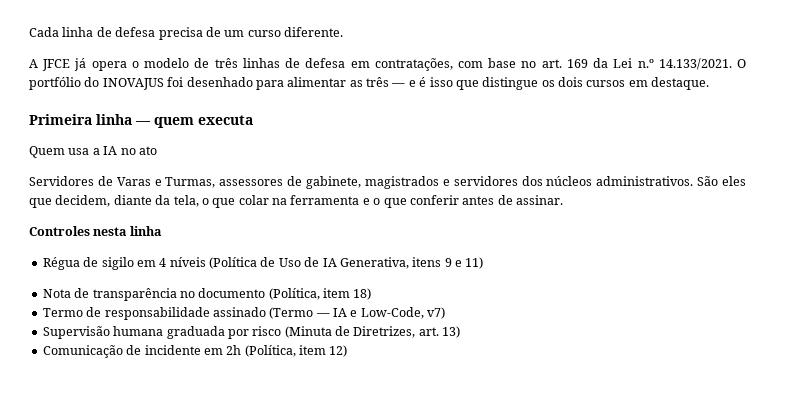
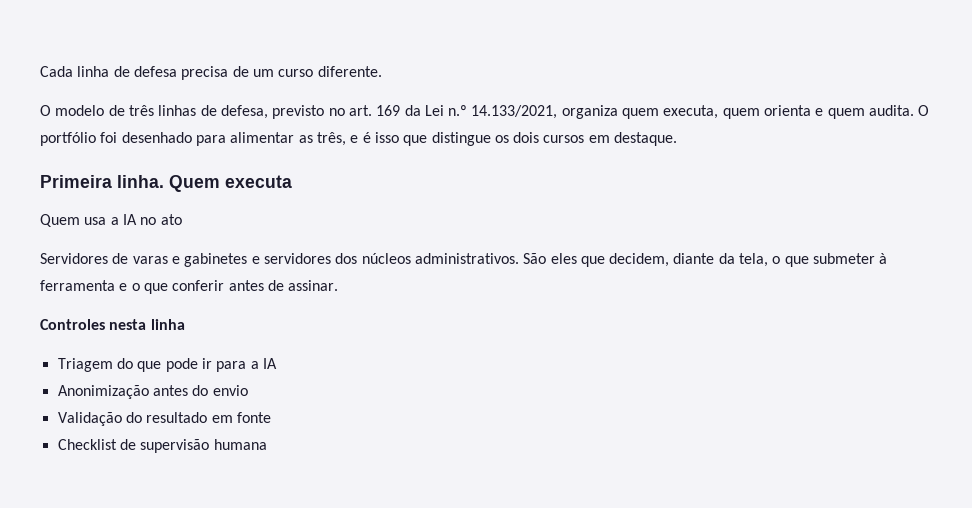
- A JFCE já opera o modelo de três linhas de defesa em contratações, com base no art. 169 da Lei n.º 14.133/2021. O portfólio do INOVAJUS foi desenhado para alimentar as três — e é isso que distingue os dois cursos em destaque.
+ O modelo de três linhas de defesa, previsto no art. 169 da Lei n.º 14.133/2021, organiza quem executa, quem orienta e quem audita. O portfólio foi desenhado para alimentar as três, e é isso que distingue os dois cursos em destaque.
- Primeira linha — quem executa
+ Primeira linha. Quem executa
- Servidores de Varas e Turmas, assessores de gabinete, magistrados e servidores dos núcleos administrativos.
+ Servidores de varas e gabinetes e servidores dos núcleos administrativos.
- São eles que decidem, diante da tela, o que colar na ferramenta e o que conferir antes de assinar.
+ São eles que decidem, diante da tela, o que submeter à ferramenta e o que conferir antes de assinar.
- Régua de sigilo em 4 níveis (Política de Uso de IA Generativa, itens 9 e 11)
- Nota de transparência no documento (Política, item 18)
- Termo de responsabilidade assinado (Termo — IA e Low-Code, v7)
- Supervisão humana graduada por risco (Minuta de Diretrizes, art. 13)
- Comunicação de incidente em 2h (Política, item 12)
+ Triagem do que pode ir para a IA
+ Anonimização antes do envio
+ Validação do resultado em fonte
+ Checklist de supervisão humana

